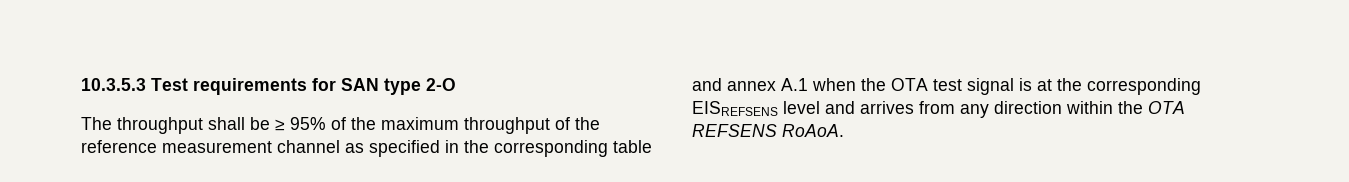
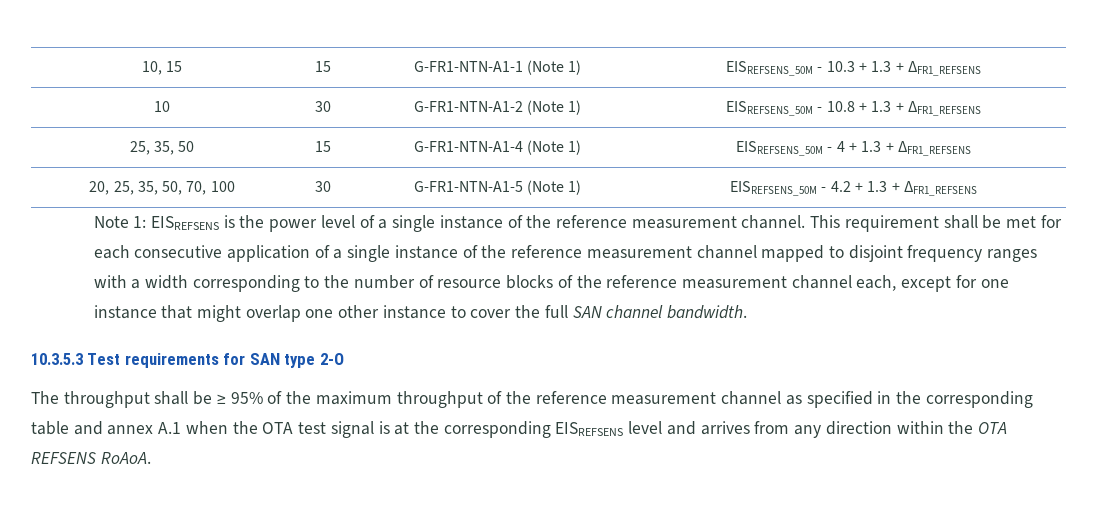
+ 10, 15 | 15 | G-FR1-NTN-A1-1 (Note 1) | EISREFSENS_50M - 10.3 + 1.3 + ΔFR1_REFSENS
+ 10 | 30 | G-FR1-NTN-A1-2 (Note 1) | EISREFSENS_50M - 10.8 + 1.3 + ΔFR1_REFSENS
+ 25, 35, 50 | 15 | G-FR1-NTN-A1-4 (Note 1) | EISREFSENS_50M - 4 + 1.3 + ΔFR1_REFSENS
+ 20, 25, 35, 50, 70, 100 | 30 | G-FR1-NTN-A1-5 (Note 1) | EISREFSENS_50M - 4.2 + 1.3 + ΔFR1_REFSENS
+ Note 1: EISREFSENS is the power level of a single instance of the reference measurement channel. This requirement shall be met for each consecutive application of a single instance of the reference measurement channel mapped to disjoint frequency ranges with a width corresponding to the number of resource blocks of the reference measurement channel each, except for one instance that might overlap one other instance to cover the full SAN channel bandwidth.

